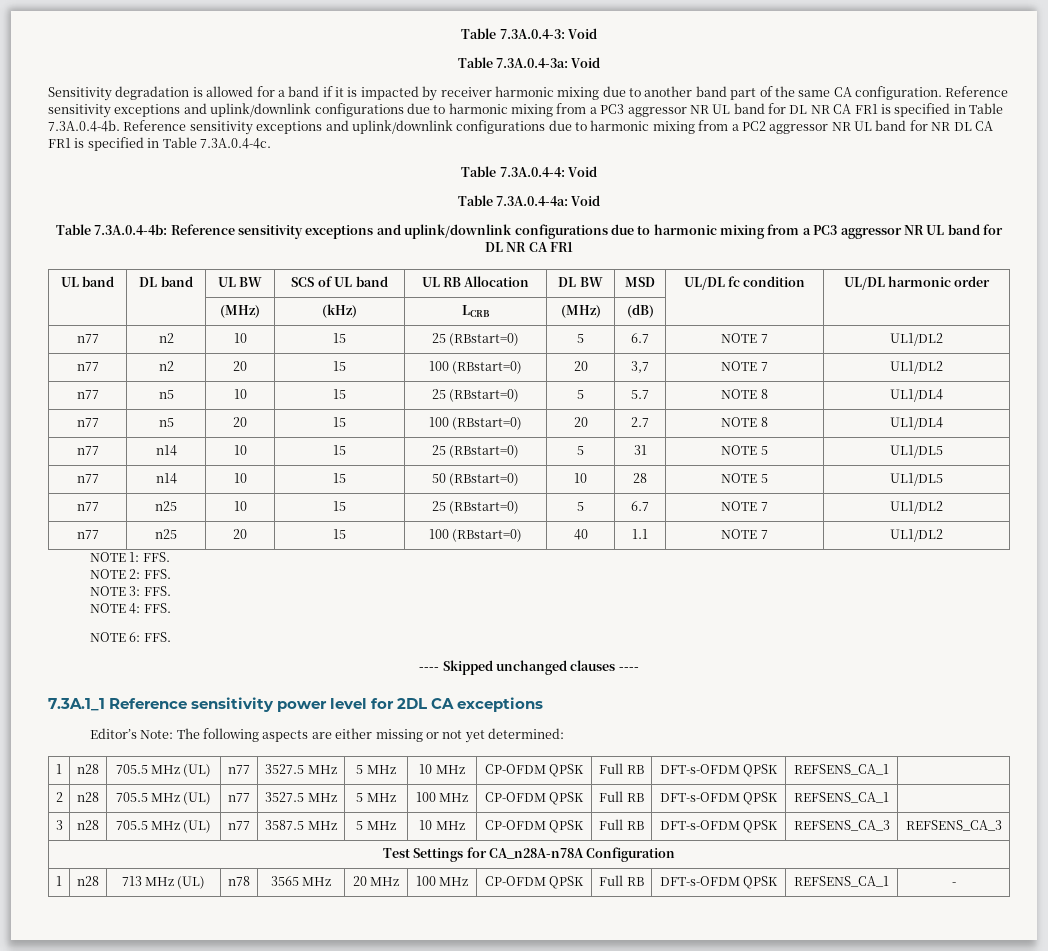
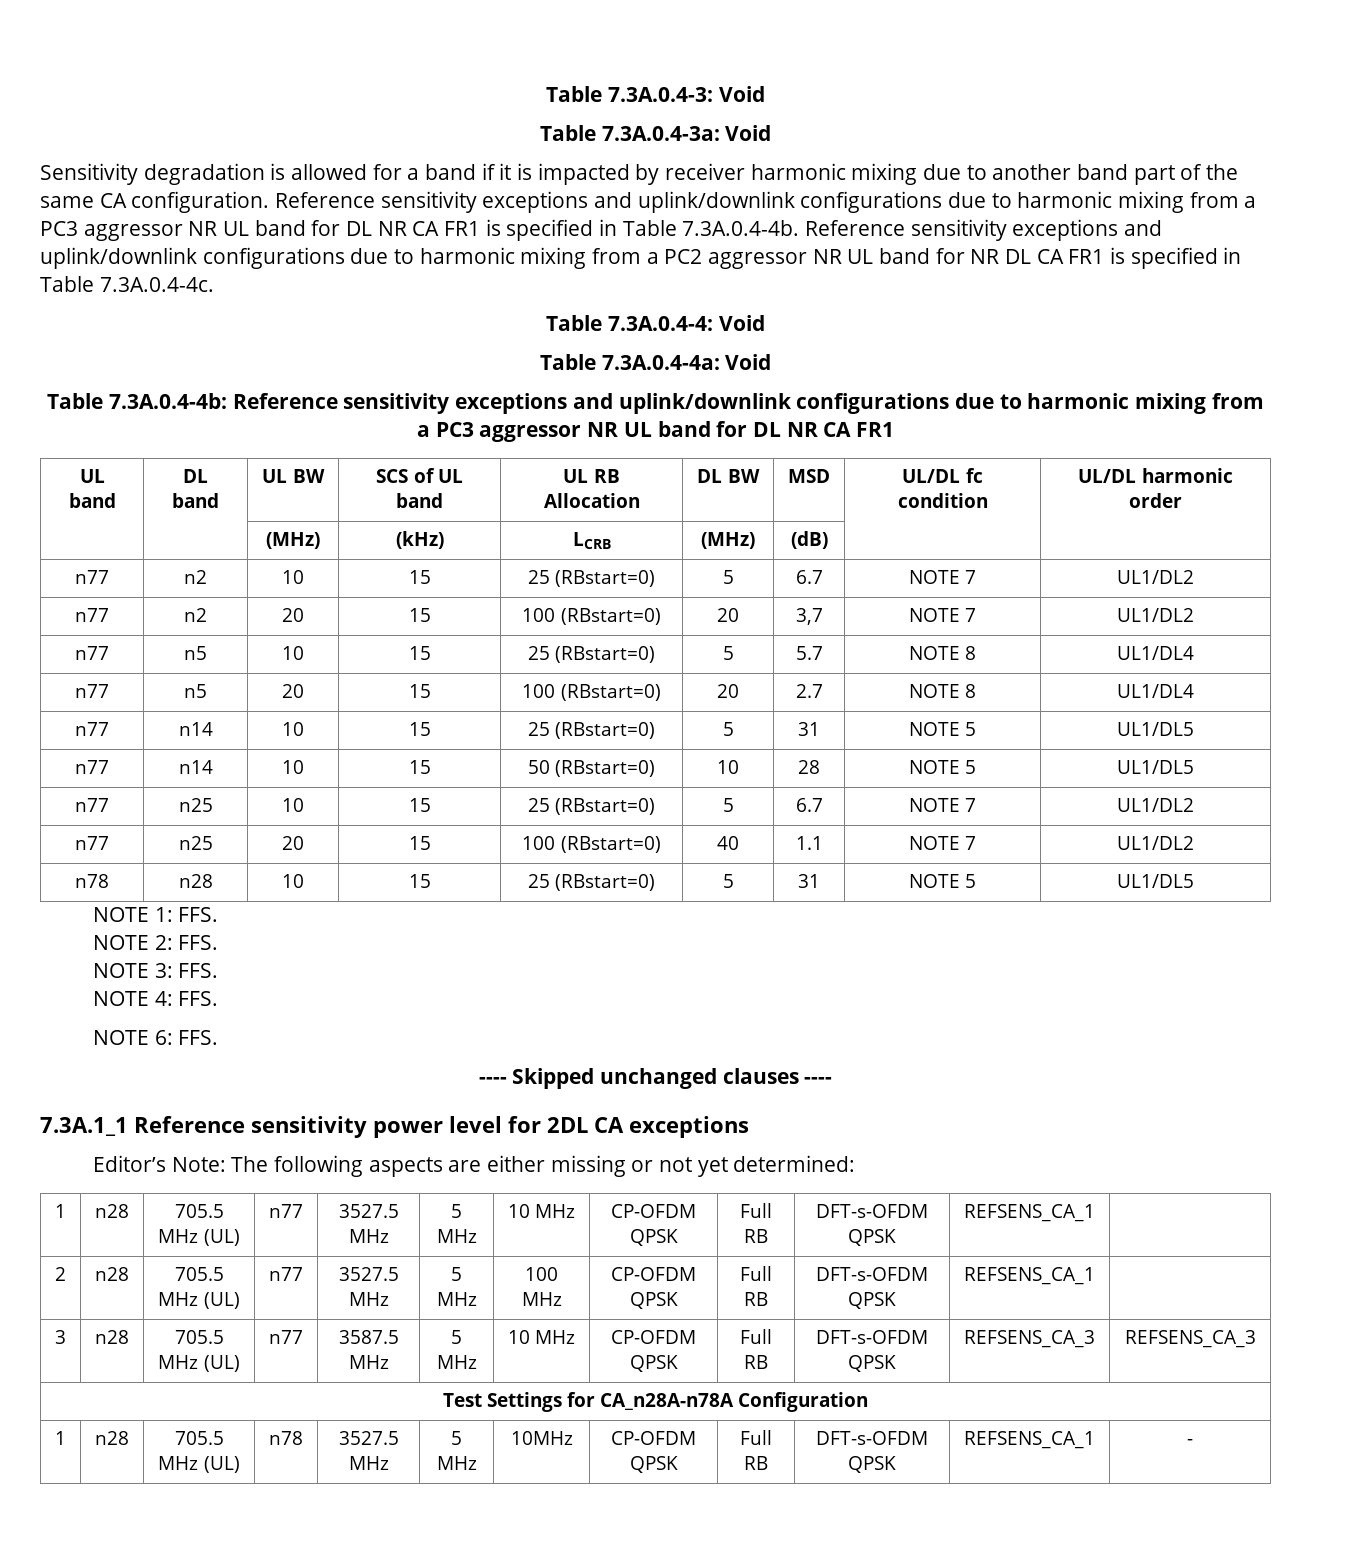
+ n78 | n28 | 10 | 15 | 25 (RBstart=0) | 5 | 31 | NOTE 5 | UL1/DL5
- 1 | n28 | 713 MHz (UL) | n78 | 3565 MHz | 20 MHz | 100 MHz | CP-OFDM QPSK | Full RB | DFT-s-OFDM QPSK | REFSENS_CA_1 | -
+ 1 | n28 | 705.5 MHz (UL) | n78 | 3527.5 MHz | 5 MHz | 10MHz | CP-OFDM QPSK | Full RB | DFT-s-OFDM QPSK | REFSENS_CA_1 | -

